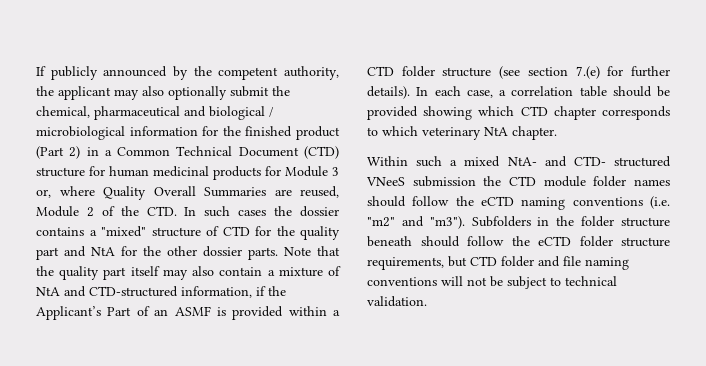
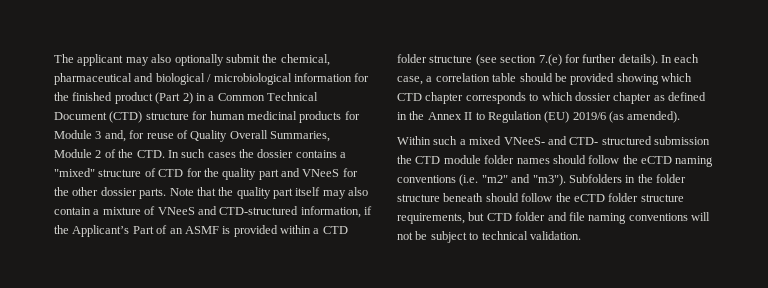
- If publicly announced by the competent authority, the applicant may also optionally submit the chemical, pharmaceutical and biological / microbiological information for the finished product (Part 2) in a Common Technical Document (CTD) structure for human medicinal products for Module 3 or, where Quality Overall Summaries are reused, Module 2 of the CTD. In such cases the dossier contains a "mixed" structure of CTD for the quality part and NtA for the other dossier parts.
+ The applicant may also optionally submit the chemical, pharmaceutical and biological / microbiological information for the finished product (Part 2) in a Common Technical Document (CTD) structure for human medicinal products for Module 3 and, for reuse of Quality Overall Summaries, Module 2 of the CTD. In such cases the dossier contains a "mixed" structure of CTD for the quality part and VNeeS for the other dossier parts.
- Note that the quality part itself may also contain a mixture of NtA and CTD-structured information, if the Applicant’s Part of an ASMF is provided within a CTD folder structure (see section 7.(e) for further details).
+ Note that the quality part itself may also contain a mixture of VNeeS and CTD-structured information, if the Applicant’s Part of an ASMF is provided within a CTD folder structure (see section 7.(e) for further details).
- In each case, a correlation table should be provided showing which CTD chapter corresponds to which veterinary NtA chapter.
+ In each case, a correlation table should be provided showing which CTD chapter corresponds to which dossier chapter as defined in the Annex II to Regulation (EU) 2019/6 (as amended).
- Within such a mixed NtA- and CTD- structured VNeeS submission the CTD module folder names should follow the eCTD naming conventions (i.e. "m2" and "m3").
+ Within such a mixed VNeeS- and CTD- structured submission the CTD module folder names should follow the eCTD naming conventions (i.e. "m2" and "m3").

